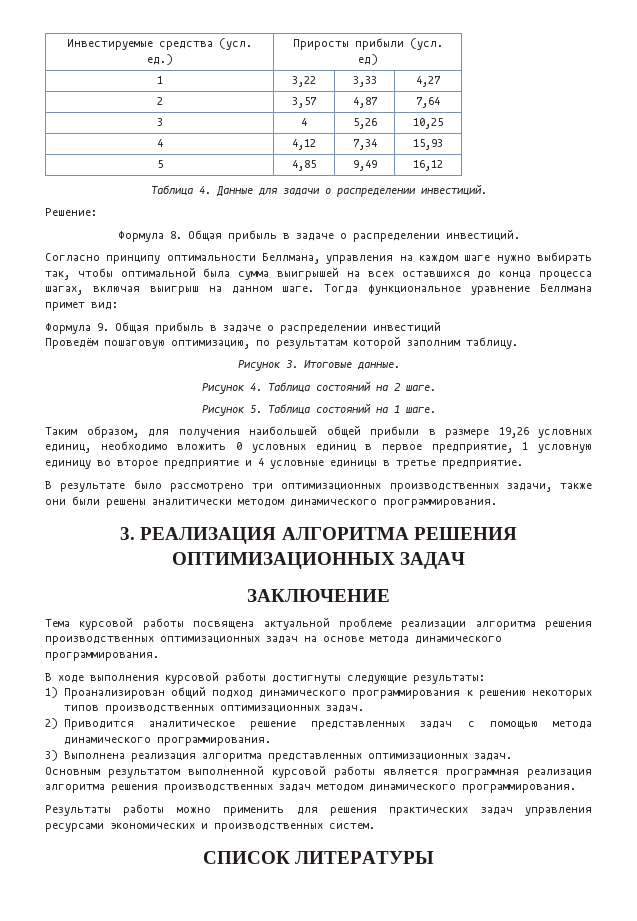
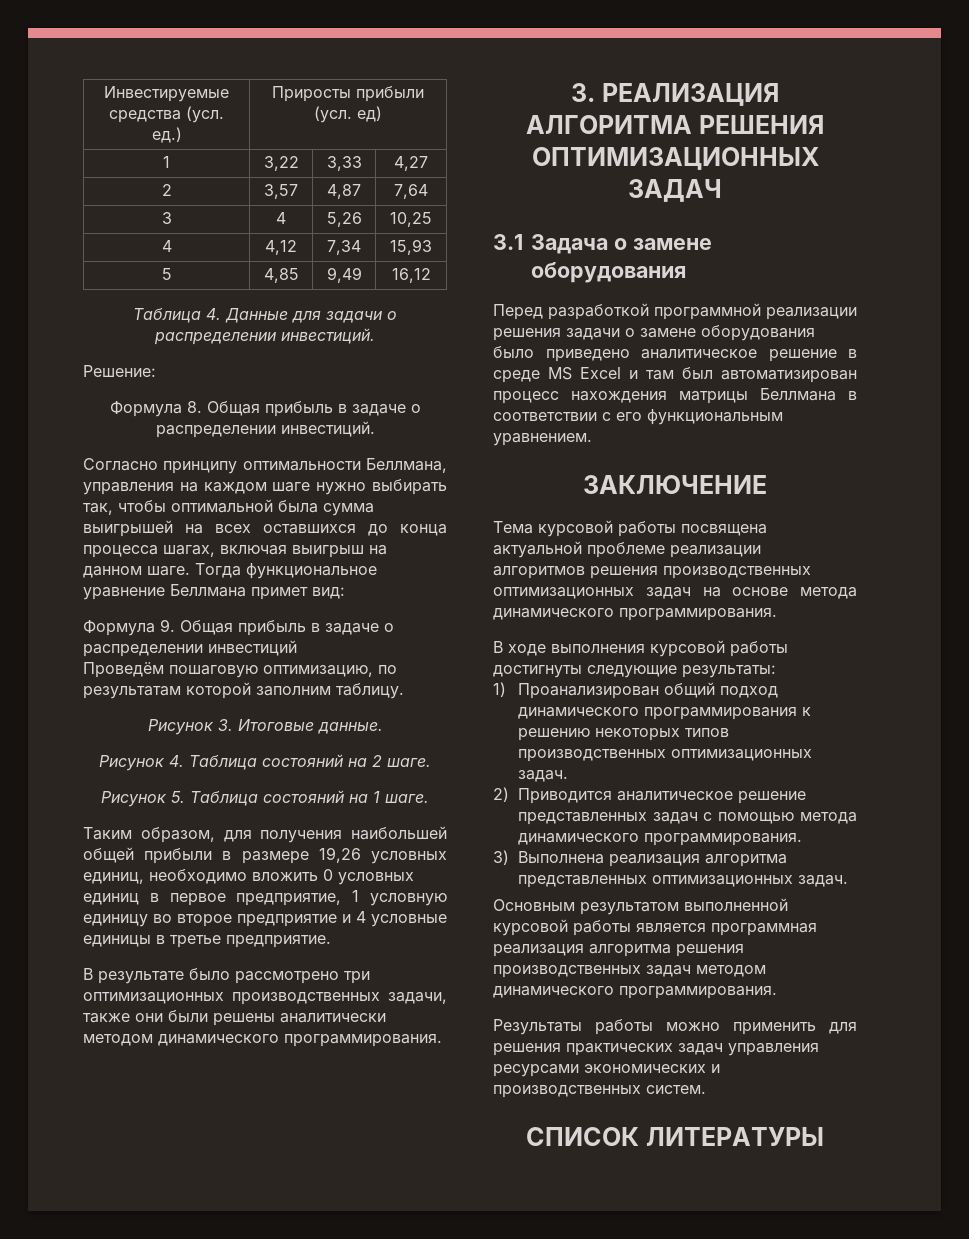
+ 3.1 Задача о замене оборудования
+ Перед разработкой программной реализации решения задачи о замене оборудования было приведено аналитическое решение в среде MS Excel и там был автоматизирован процесс нахождения матрицы Беллмана в соответствии с его функциональным уравнением.
- Тема курсовой работы посвящена актуальной проблеме реализации алгоритма решения производственных оптимизационных задач на основе метода динамического программирования.
+ Тема курсовой работы посвящена актуальной проблеме реализации алгоритмов решения производственных оптимизационных задач на основе метода динамического программирования.

